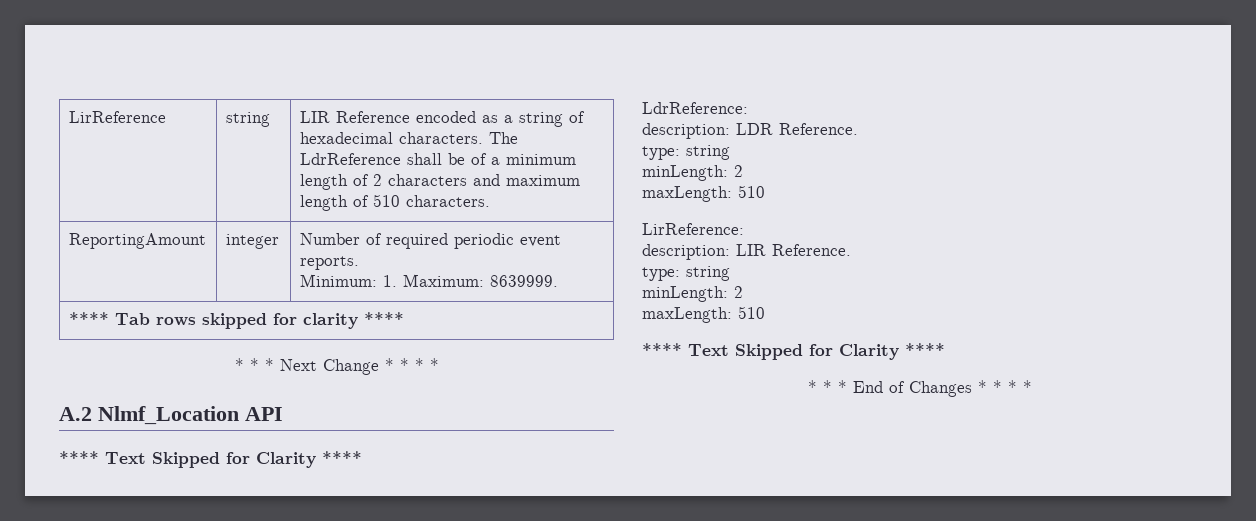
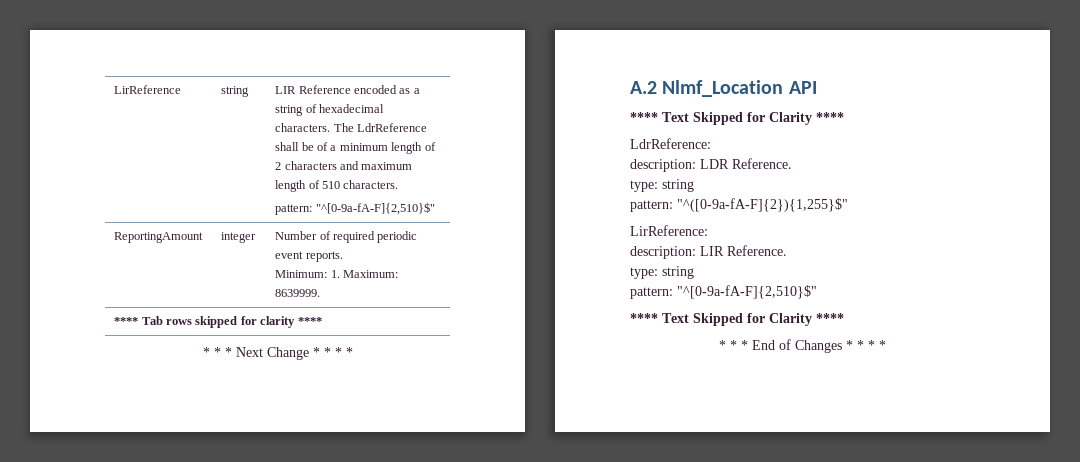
  LirReference | string | LIR Reference encoded as a string of hexadecimal characters. The LdrReference shall be of a minimum length of 2 characters and maximum length of 510 characters.
+ pattern: "^[0-9a-fA-F]{2,510}$"
  description: LDR Reference.
  type: string
- minLength: 2
- maxLength: 510
+ pattern: "^([0-9a-fA-F]{2}){1,255}$"
  description: LIR Reference.
  type: string
- minLength: 2
- maxLength: 510
+ pattern: "^[0-9a-fA-F]{2,510}$"

